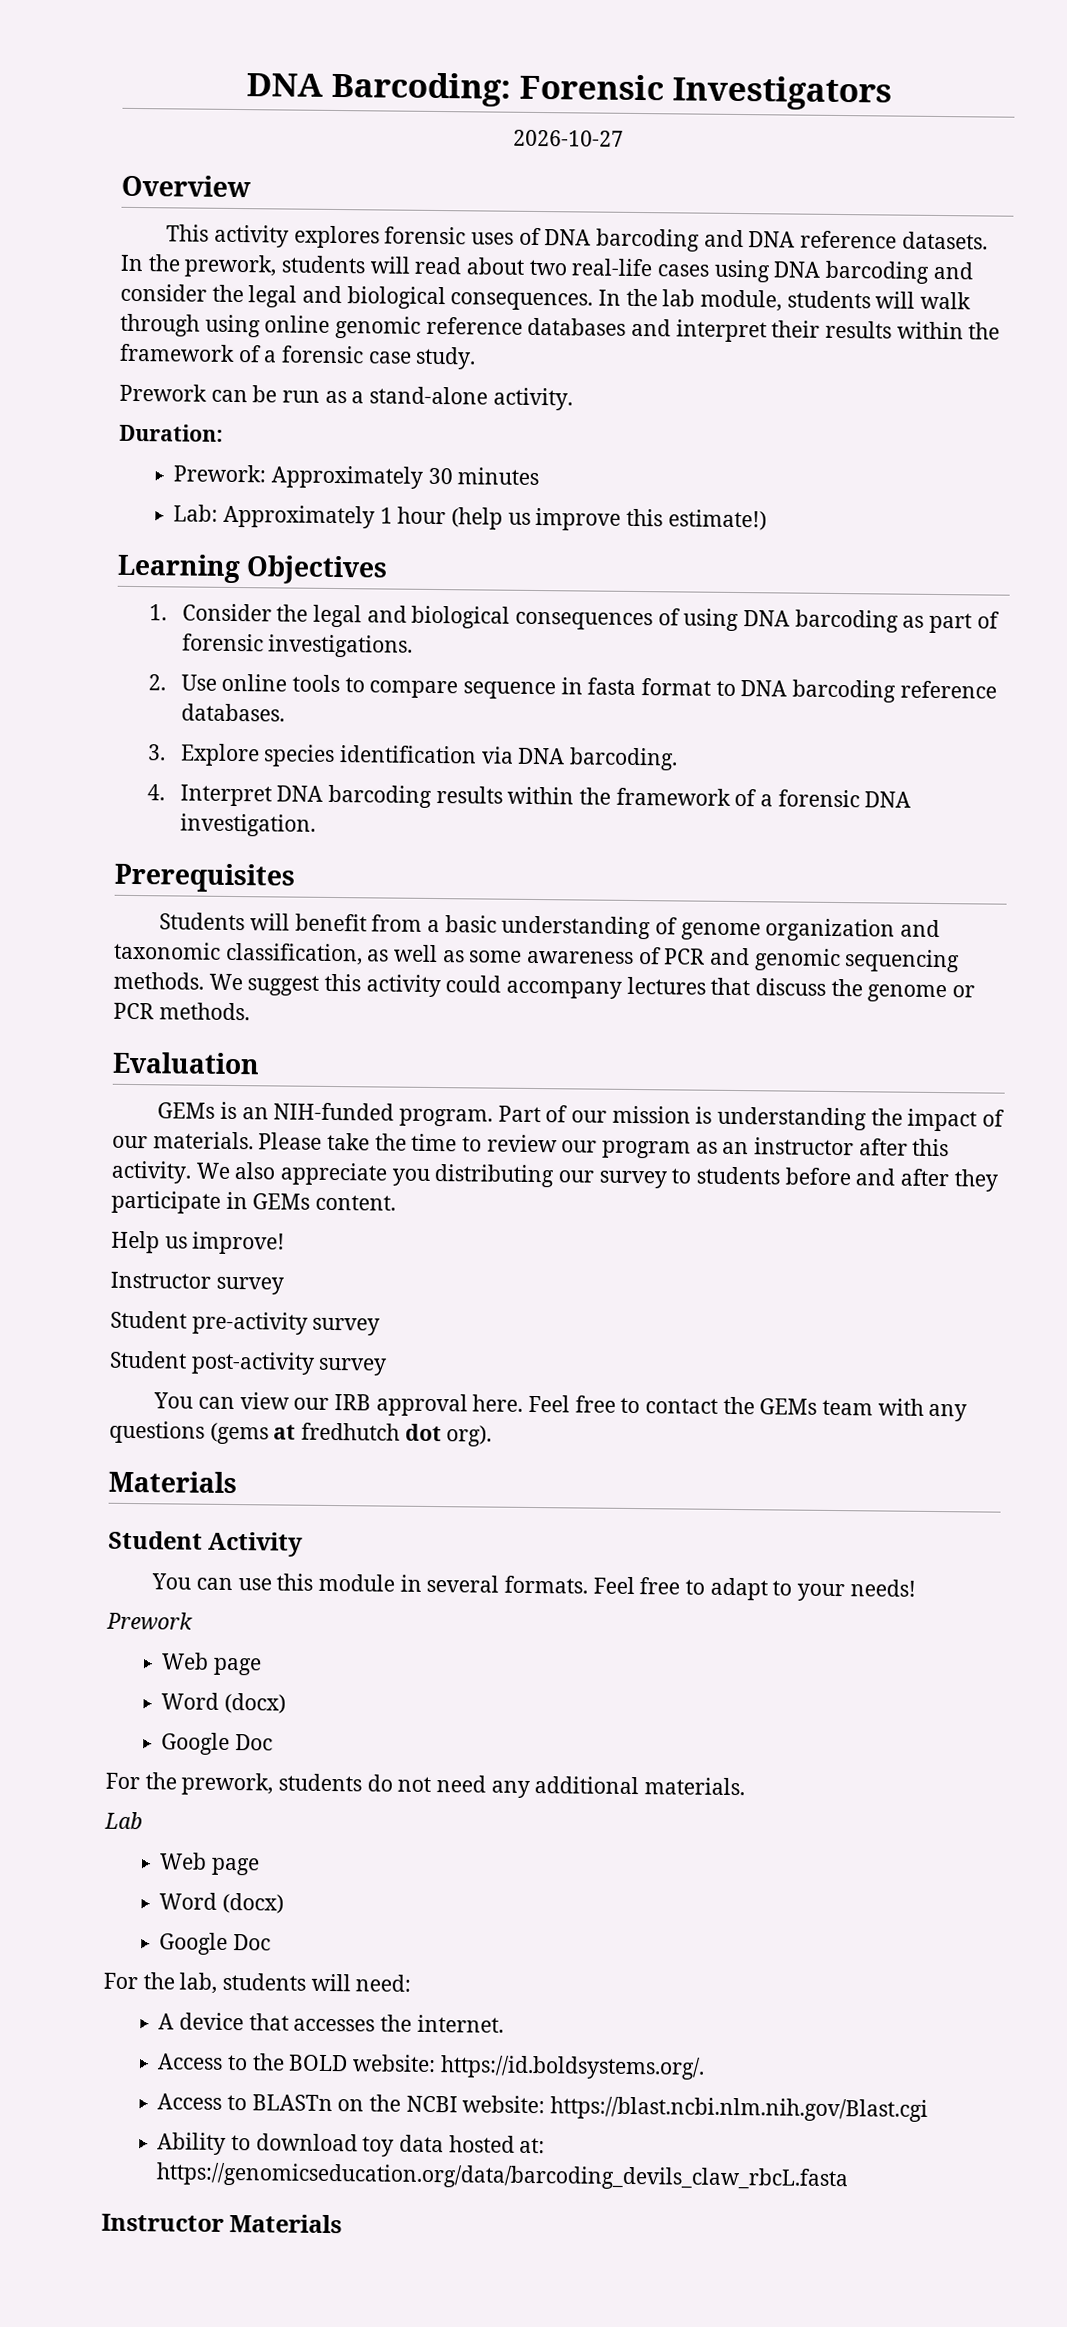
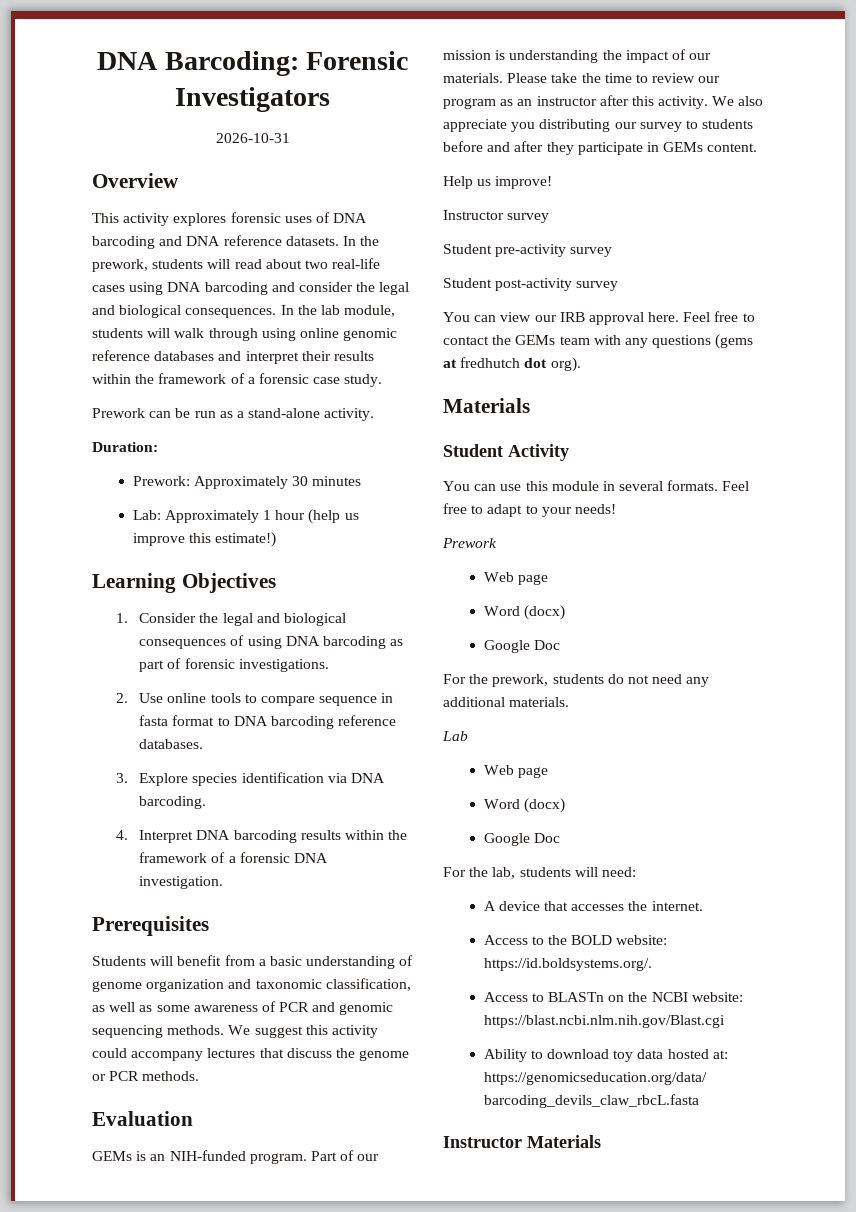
- 2026-10-27
+ 2026-10-31

